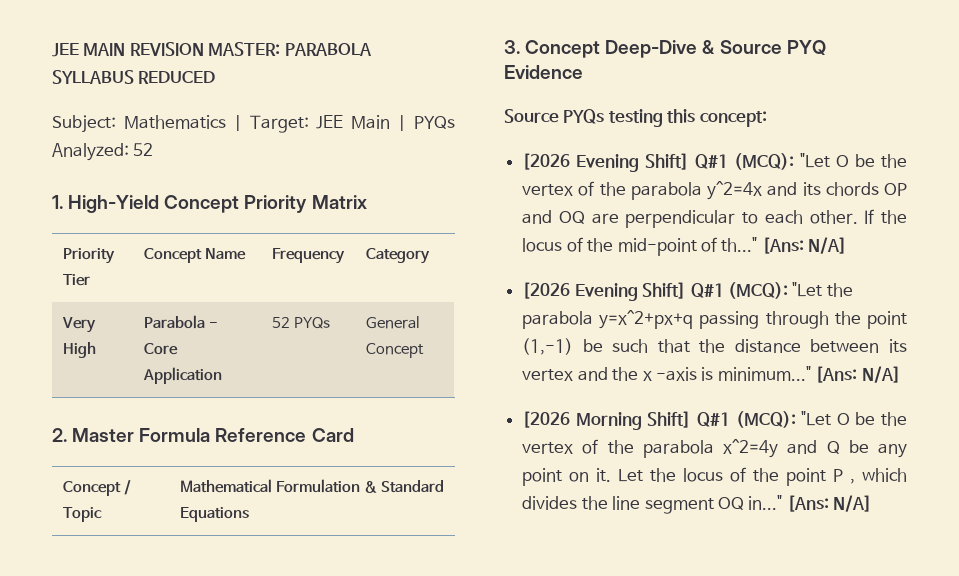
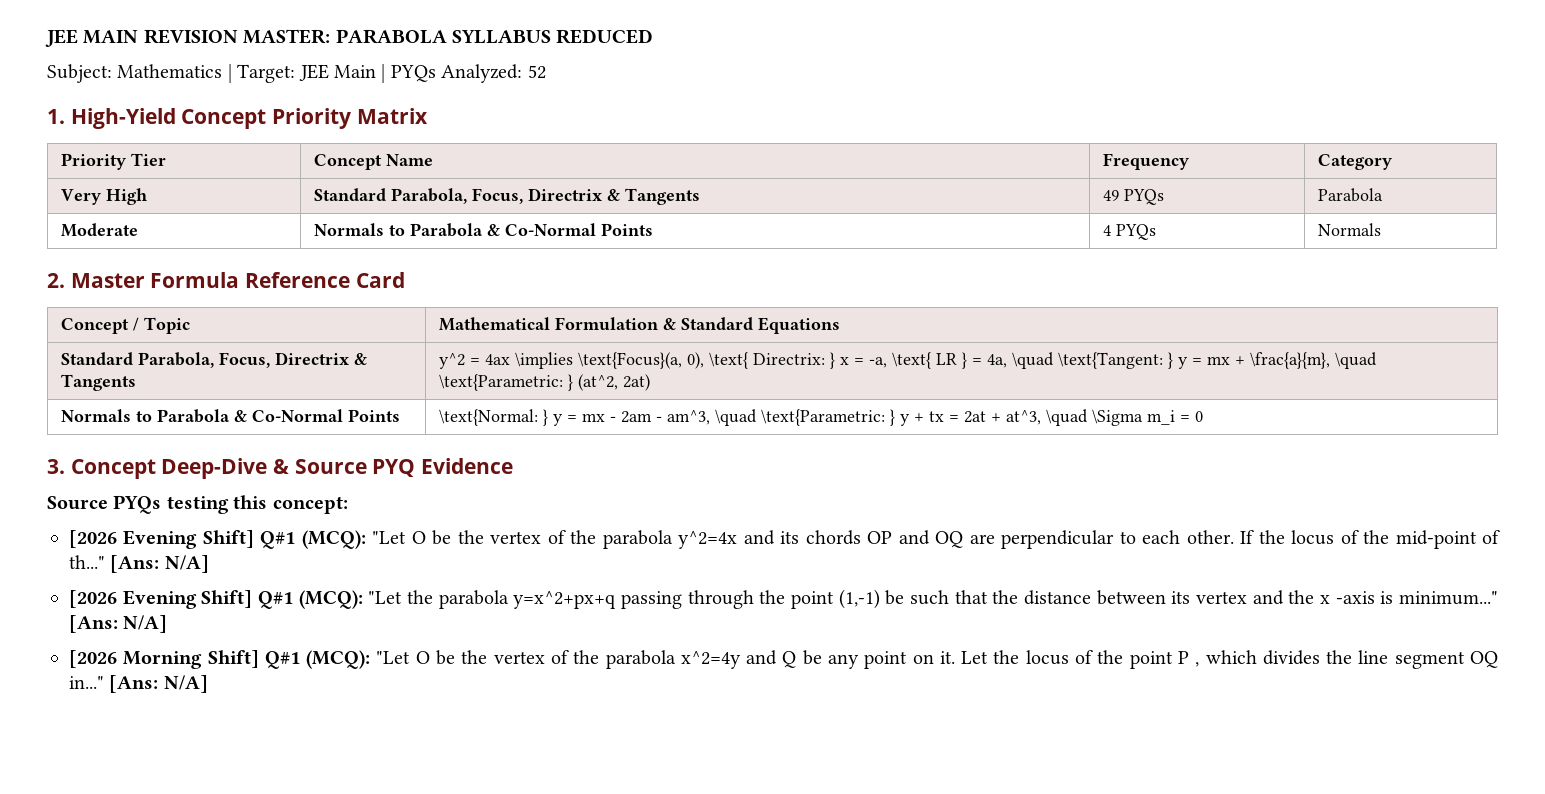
- Very High | Parabola - Core Application | 52 PYQs | General Concept
+ Very High | Standard Parabola, Focus, Directrix & Tangents | 49 PYQs | Parabola
+ Moderate | Normals to Parabola & Co-Normal Points | 4 PYQs | Normals
+ Standard Parabola, Focus, Directrix & Tangents | y^2 = 4ax \implies \text{Focus}(a, 0), \text{ Directrix: } x = -a, \text{ LR } = 4a, \quad \text{Tangent: } y = mx + \frac{a}{m}, \quad \text{Parametric: } (at^2, 2at)
+ Normals to Parabola & Co-Normal Points | \text{Normal: } y = mx - 2am - am^3, \quad \text{Parametric: } y + tx = 2at + at^3, \quad \Sigma m_i = 0

